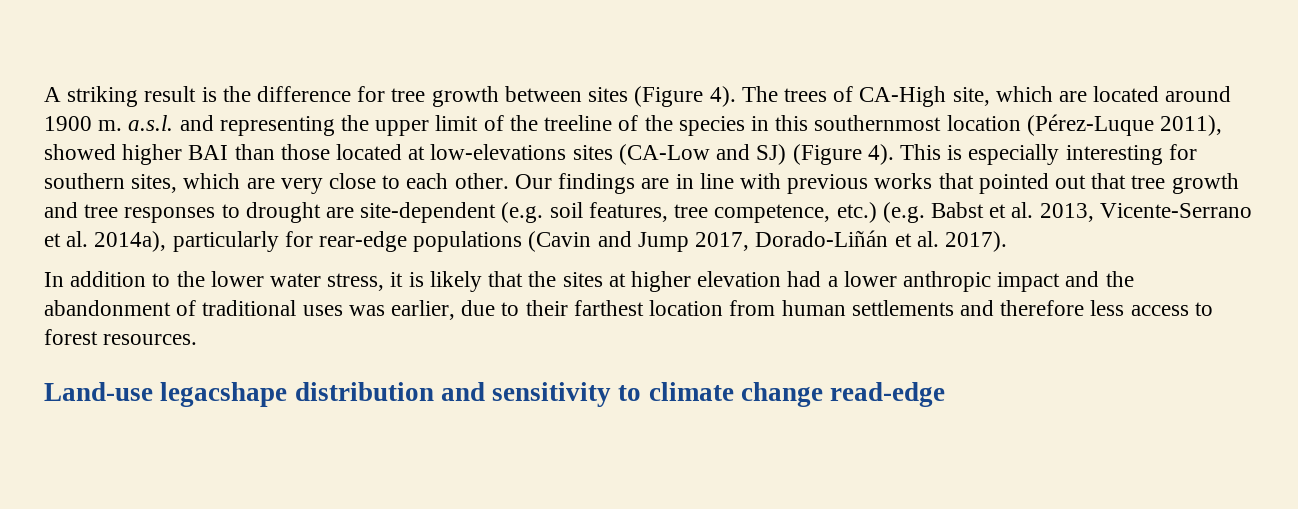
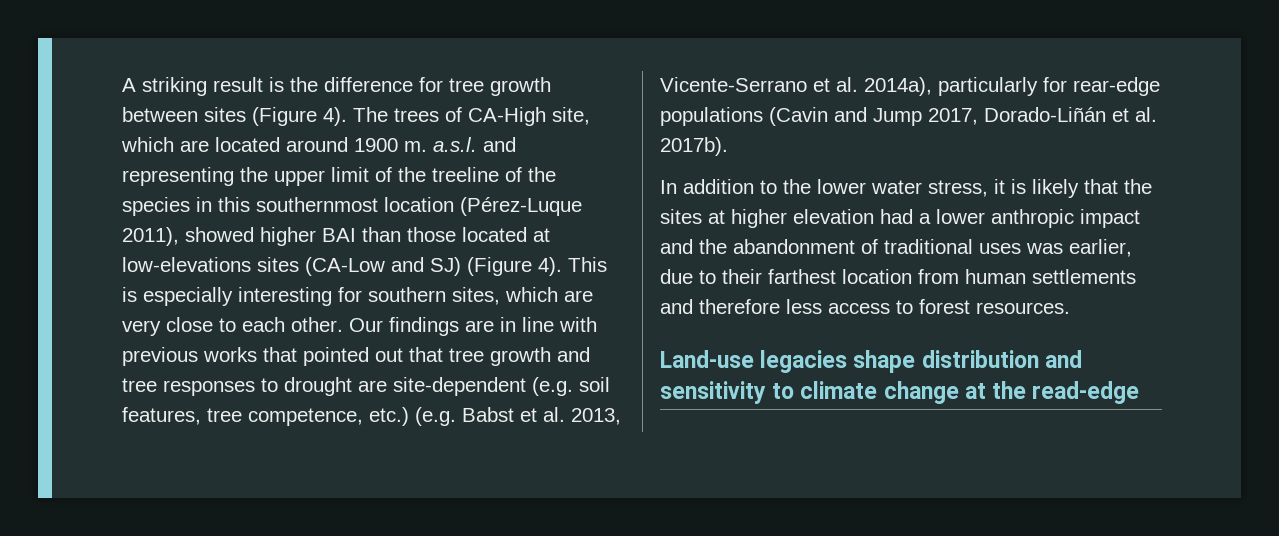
- Our findings are in line with previous works that pointed out that tree growth and tree responses to drought are site-dependent (e.g. soil features, tree competence, etc.) (e.g. Babst et al. 2013, Vicente-Serrano et al. 2014a), particularly for rear-edge populations (Cavin and Jump 2017, Dorado-Liñán et al. 2017).
+ Our findings are in line with previous works that pointed out that tree growth and tree responses to drought are site-dependent (e.g. soil features, tree competence, etc.) (e.g. Babst et al. 2013, Vicente-Serrano et al. 2014a), particularly for rear-edge populations (Cavin and Jump 2017, Dorado-Liñán et al. 2017b).
- Land-use legacshape distribution and sensitivity to climate change read-edge
+ Land-use legacies shape distribution and sensitivity to climate change at the read-edge

